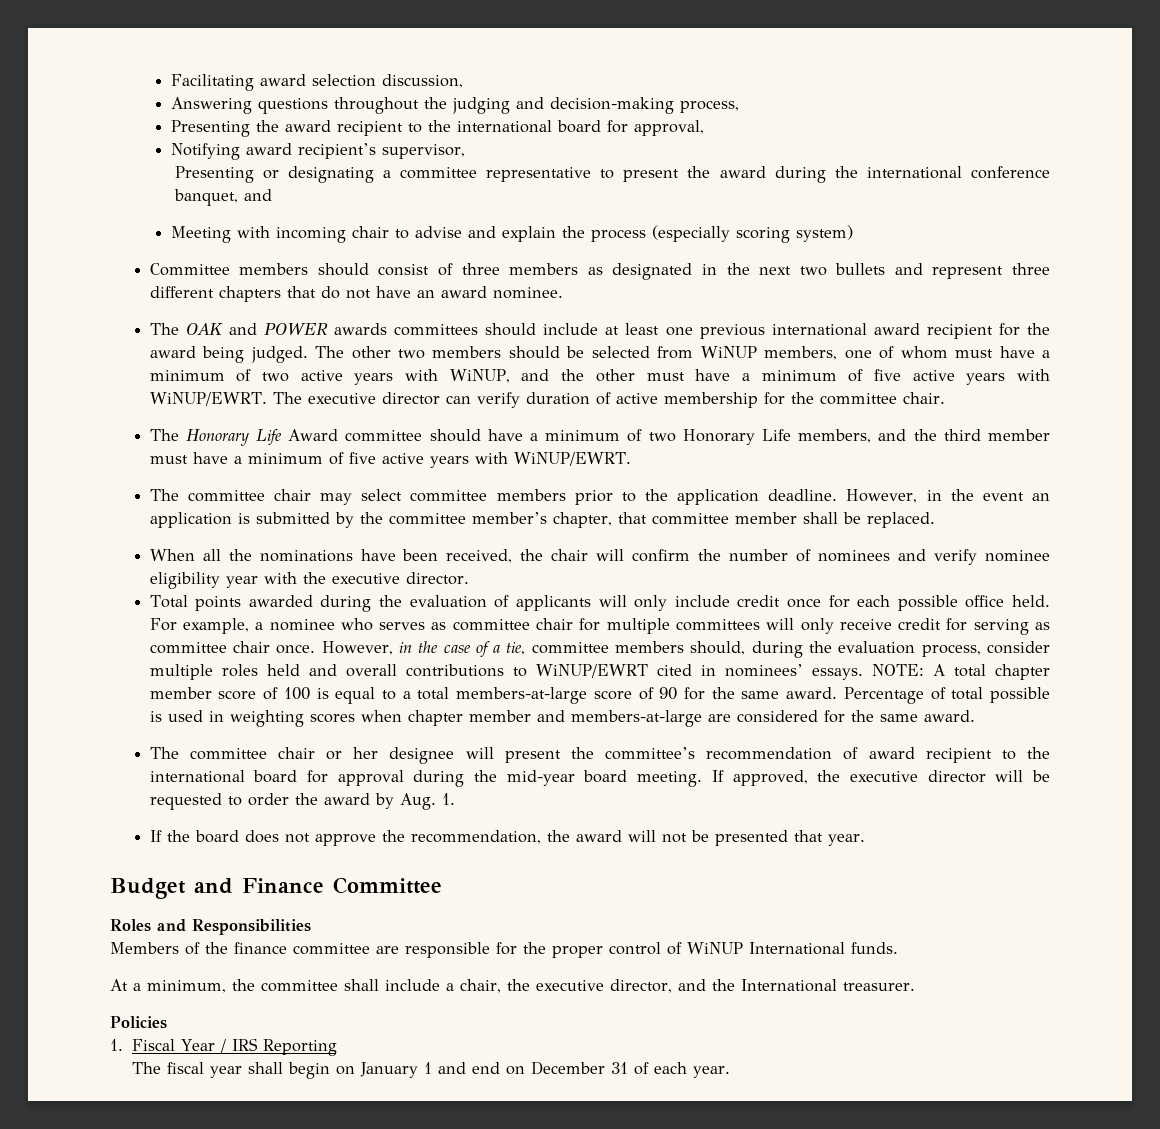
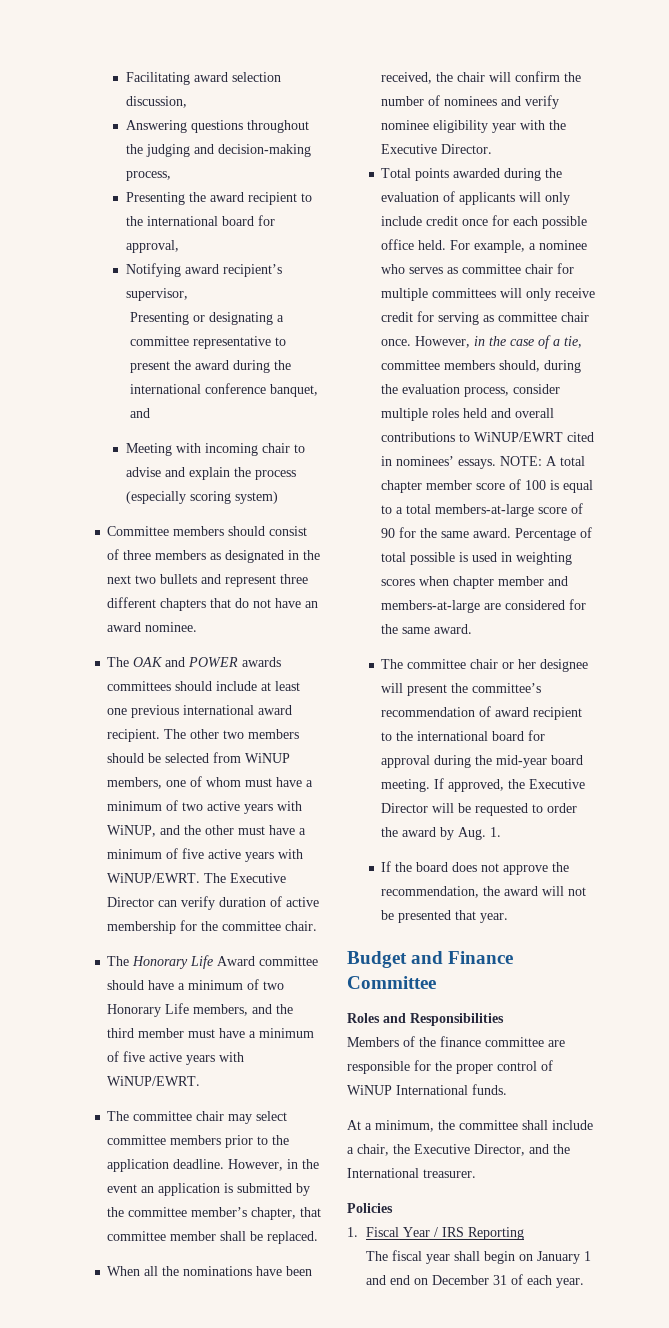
- The OAK and POWER awards committees should include at least one previous international award recipient for the award being judged.
+ The OAK and POWER awards committees should include at least one previous international award recipient.
- The executive director can verify duration of active membership for the committee chair.
+ The Executive Director can verify duration of active membership for the committee chair.
- When all the nominations have been received, the chair will confirm the number of nominees and verify nominee eligibility year with the executive director.
+ When all the nominations have been received, the chair will confirm the number of nominees and verify nominee eligibility year with the Executive Director.
- If approved, the executive director will be requested to order the award by Aug. 1.
+ If approved, the Executive Director will be requested to order the award by Aug. 1.
- At a minimum, the committee shall include a chair, the executive director, and the International treasurer.
+ At a minimum, the committee shall include a chair, the Executive Director, and the International treasurer.

